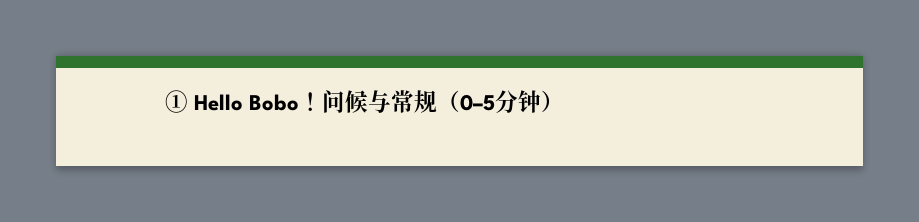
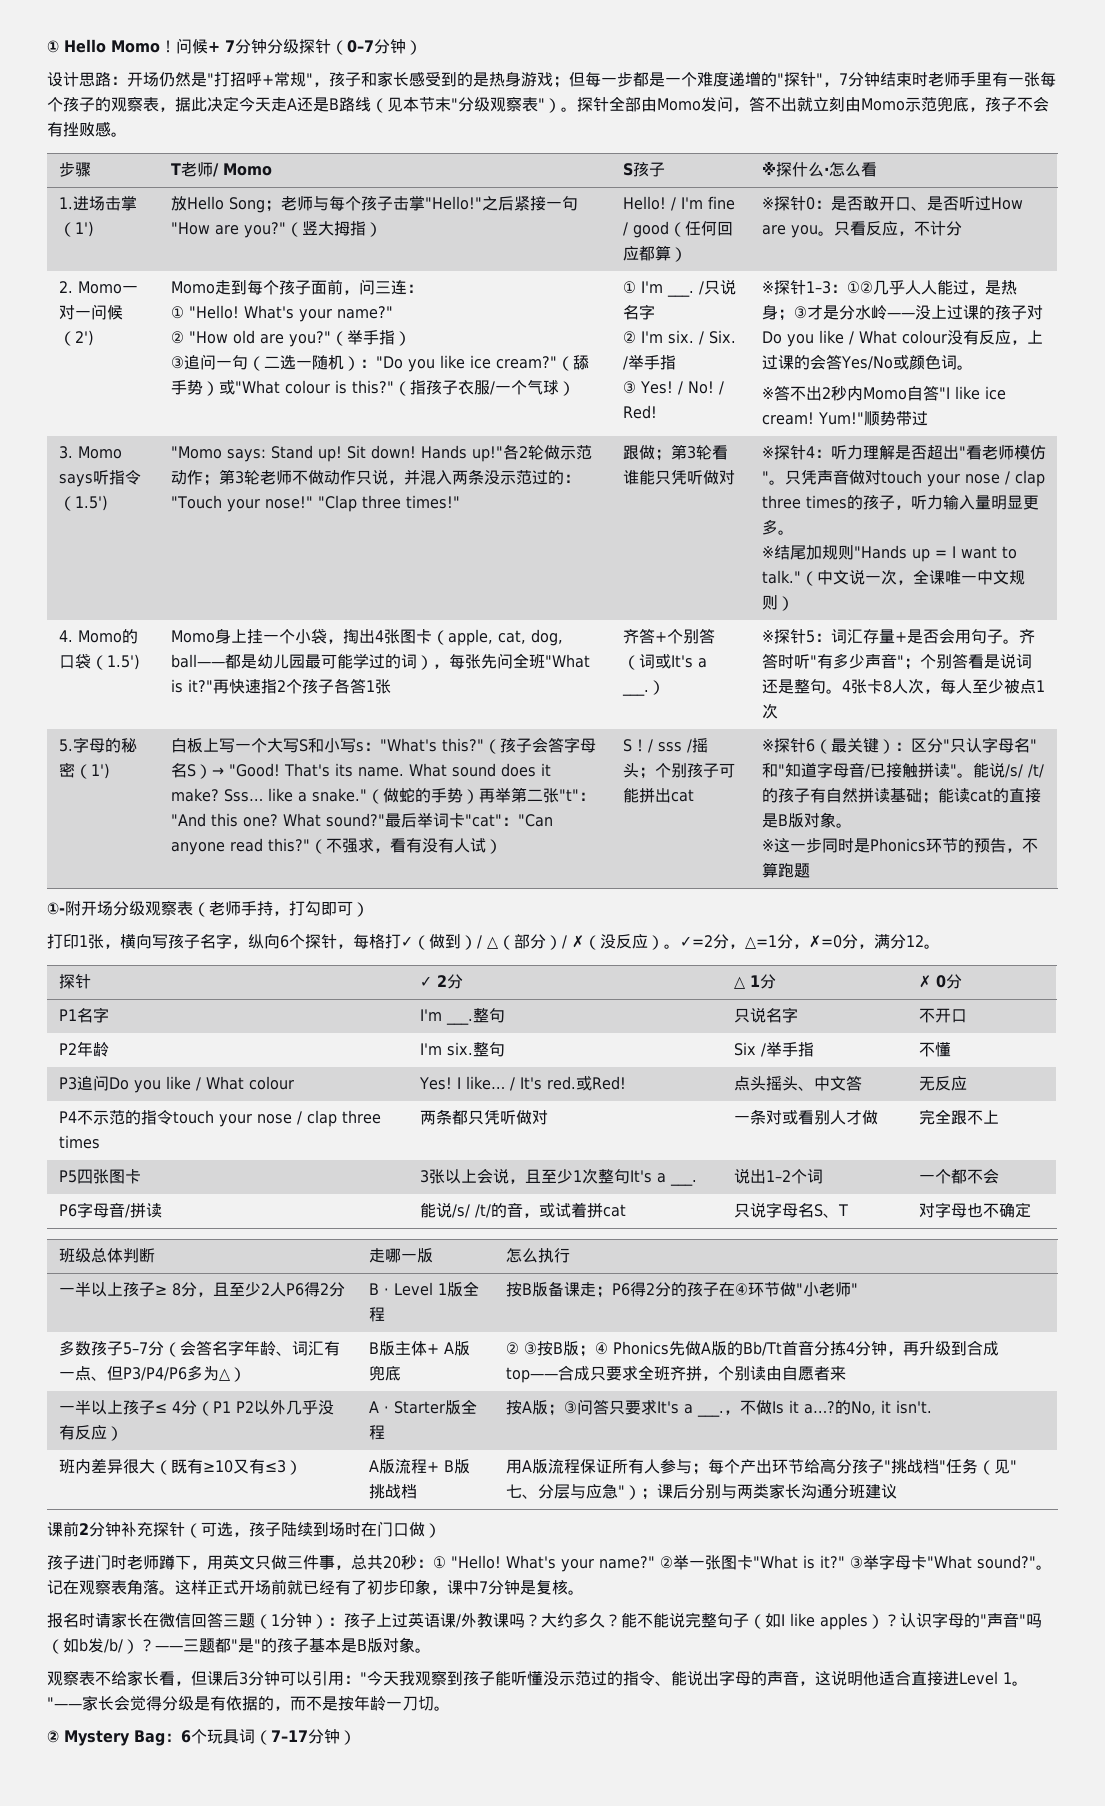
- ① Hello Bobo！问候与常规（0–5分钟）
+ ① Hello Momo！问候+ 7分钟分级探针（0–7分钟）
+ 设计思路：开场仍然是"打招呼+常规"，孩子和家长感受到的是热身游戏；但每一步都是一个难度递增的"探针"，7分钟结束时老师手里有一张每个孩子的观察表，据此决定今天走A还是B路线（见本节末"分级观察表"）。探针全部由Momo发问，答不出就立刻由Momo示范兜底，孩子不会有挫败感。
+ 步骤 | T老师/ Momo | S孩子 | ※探什么·怎么看
+ 1.进场击掌（1') | 放Hello Song；老师与每个孩子击掌"Hello!"之后紧接一句"How are you?"（竖大拇指） | Hello! / I'm fine / good（任何回应都算） | ※探针0：是否敢开口、是否听过How are you。只看反应，不计分
+ 2. Momo一对一问候（2') | Momo走到每个孩子面前，问三连：
+ ① "Hello! What's your name?"
+ ② "How old are you?"（举手指）
+ ③追问一句（二选一随机）："Do you like ice cream?"（舔手势）或"What colour is this?"（指孩子衣服/一个气球） | ① I'm ___. /只说名字
+ ② I'm six. / Six. /举手指
+ ③ Yes! / No! / Red! | ※探针1–3：①②几乎人人能过，是热身；③才是分水岭——没上过课的孩子对Do you like / What colour没有反应，上过课的会答Yes/No或颜色词。
+ ※答不出2秒内Momo自答"I like ice cream! Yum!"顺势带过
+ 3. Momo says听指令（1.5') | "Momo says: Stand up! Sit down! Hands up!"各2轮做示范动作；第3轮老师不做动作只说，并混入两条没示范过的："Touch your nose!" "Clap three times!" | 跟做；第3轮看谁能只凭听做对 | ※探针4：听力理解是否超出"看老师模仿"。只凭声音做对touch your nose / clap three times的孩子，听力输入量明显更多。
+ ※结尾加规则"Hands up = I want to talk."（中文说一次，全课唯一中文规则）
+ 4. Momo的口袋（1.5') | Momo身上挂一个小袋，掏出4张图卡（apple, cat, dog, ball——都是幼儿园最可能学过的词），每张先问全班"What is it?"再快速指2个孩子各答1张 | 齐答+个别答（词或It's a ___.） | ※探针5：词汇存量+是否会用句子。齐答时听"有多少声音"；个别答看是说词还是整句。4张卡8人次，每人至少被点1次
+ 5.字母的秘密（1') | 白板上写一个大写S和小写s："What's this?"（孩子会答字母名S）→ "Good! That's its name. What sound does it make? Sss… like a snake."（做蛇的手势）再举第二张"t"："And this one? What sound?"最后举词卡"cat"："Can anyone read this?"（不强求，看有没有人试） | S！/ sss /摇头；个别孩子可能拼出cat | ※探针6（最关键）：区分"只认字母名"和"知道字母音/已接触拼读"。能说/s/ /t/的孩子有自然拼读基础；能读cat的直接是B版对象。
+ ※这一步同时是Phonics环节的预告，不算跑题
+ ①-附开场分级观察表（老师手持，打勾即可）
+ 打印1张，横向写孩子名字，纵向6个探针，每格打✓（做到）/ △（部分）/ ✗（没反应）。✓=2分，△=1分，✗=0分，满分12。
+ 探针 | ✓ 2分 | △ 1分 | ✗ 0分
+ P1名字 | I'm ___.整句 | 只说名字 | 不开口
+ P2年龄 | I'm six.整句 | Six /举手指 | 不懂
+ P3追问Do you like / What colour | Yes! I like… / It's red.或Red! | 点头摇头、中文答 | 无反应
+ P4不示范的指令touch your nose / clap three times | 两条都只凭听做对 | 一条对或看别人才做 | 完全跟不上
+ P5四张图卡 | 3张以上会说，且至少1次整句It's a ___. | 说出1–2个词 | 一个都不会
+ P6字母音/拼读 | 能说/s/ /t/的音，或试着拼cat | 只说字母名S、T | 对字母也不确定
+ 班级总体判断 | 走哪一版 | 怎么执行
+ 一半以上孩子≥ 8分，且至少2人P6得2分 | B · Level 1版全程 | 按B版备课走；P6得2分的孩子在④环节做"小老师"
+ 多数孩子5–7分（会答名字年龄、词汇有一点、但P3/P4/P6多为△） | B版主体+ A版兜底 | ② ③按B版；④ Phonics先做A版的Bb/Tt首音分拣4分钟，再升级到合成top——合成只要求全班齐拼，个别读由自愿者来
+ 一半以上孩子≤ 4分（P1 P2以外几乎没有反应） | A · Starter版全程 | 按A版；③问答只要求It's a ___.，不做Is it a…?的No, it isn't.
+ 班内差异很大（既有≥10又有≤3） | A版流程+ B版挑战档 | 用A版流程保证所有人参与；每个产出环节给高分孩子"挑战档"任务（见"七、分层与应急"）；课后分别与两类家长沟通分班建议
+ 课前2分钟补充探针（可选，孩子陆续到场时在门口做）
+ 孩子进门时老师蹲下，用英文只做三件事，总共20秒：① "Hello! What's your name?" ②举一张图卡"What is it?" ③举字母卡"What sound?"。记在观察表角落。这样正式开场前就已经有了初步印象，课中7分钟是复核。
+ 报名时请家长在微信回答三题（1分钟）：孩子上过英语课/外教课吗？大约多久？能不能说完整句子（如I like apples）？认识字母的"声音"吗（如b发/b/）？——三题都"是"的孩子基本是B版对象。
+ 观察表不给家长看，但课后3分钟可以引用："今天我观察到孩子能听懂没示范过的指令、能说出字母的声音，这说明他适合直接进Level 1。"——家长会觉得分级是有依据的，而不是按年龄一刀切。
+ ② Mystery Bag：6个玩具词（7–17分钟）

